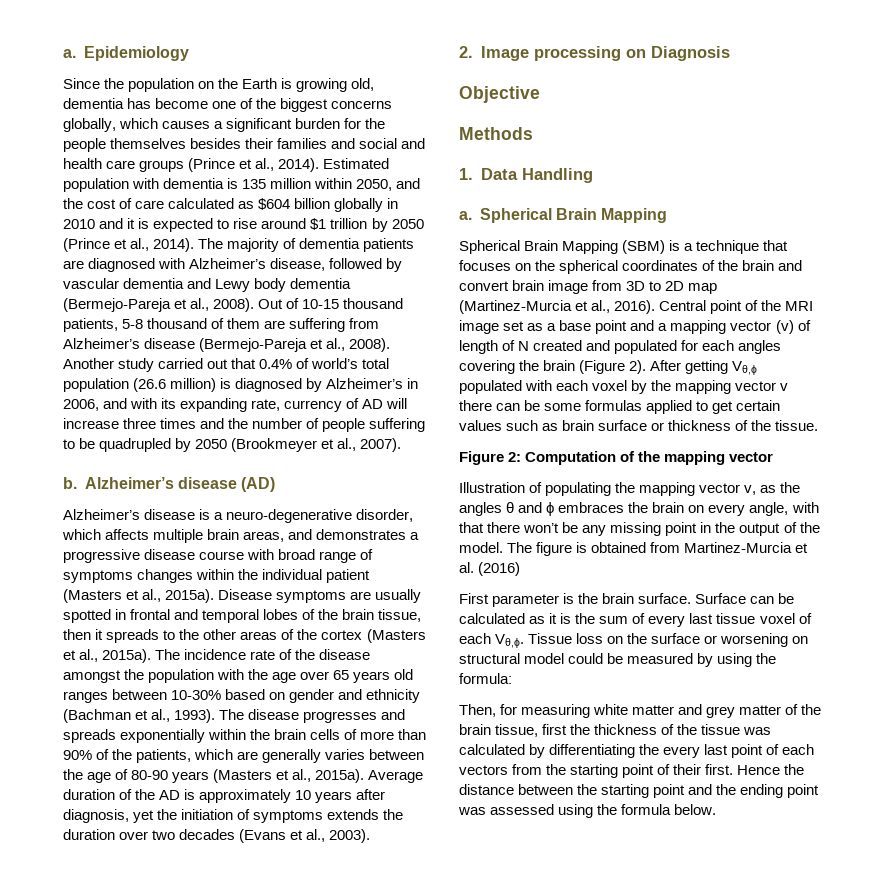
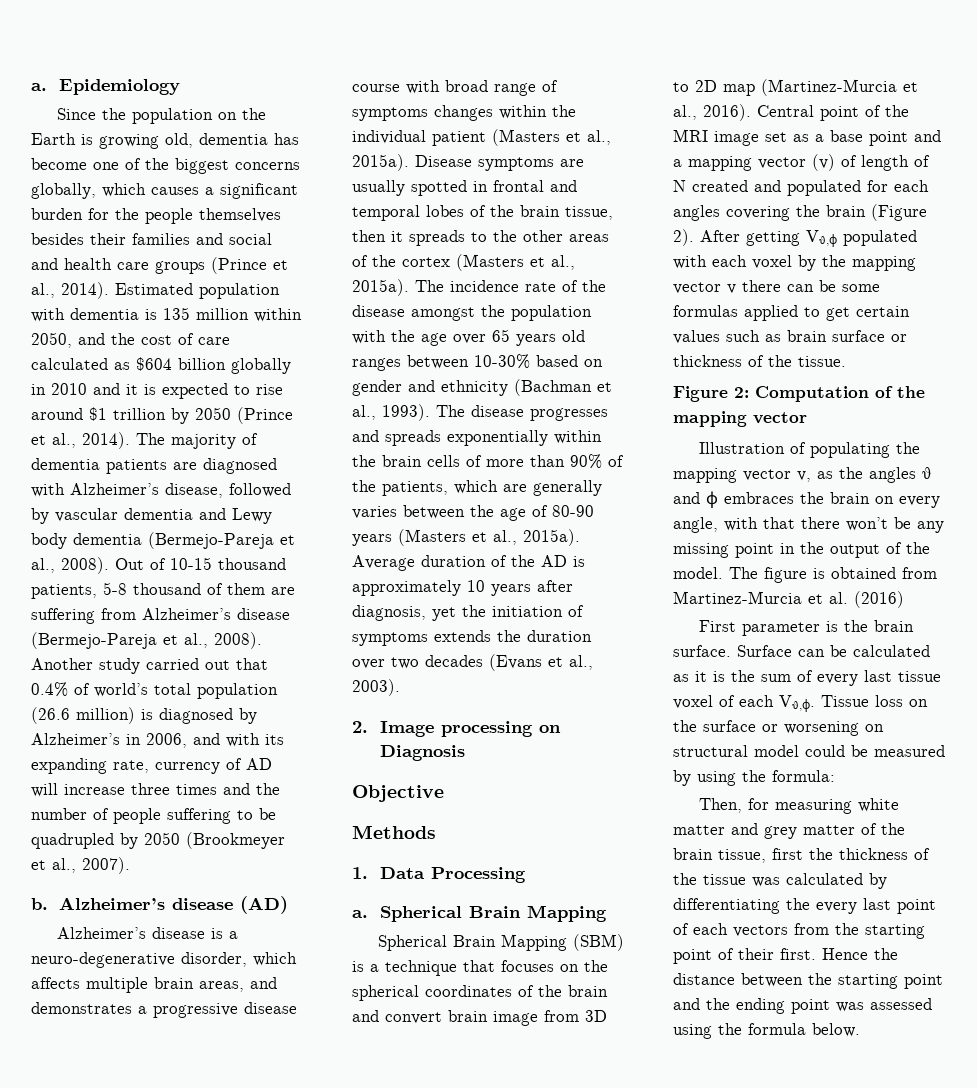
- 1. Data Handling
+ 1. Data Processing

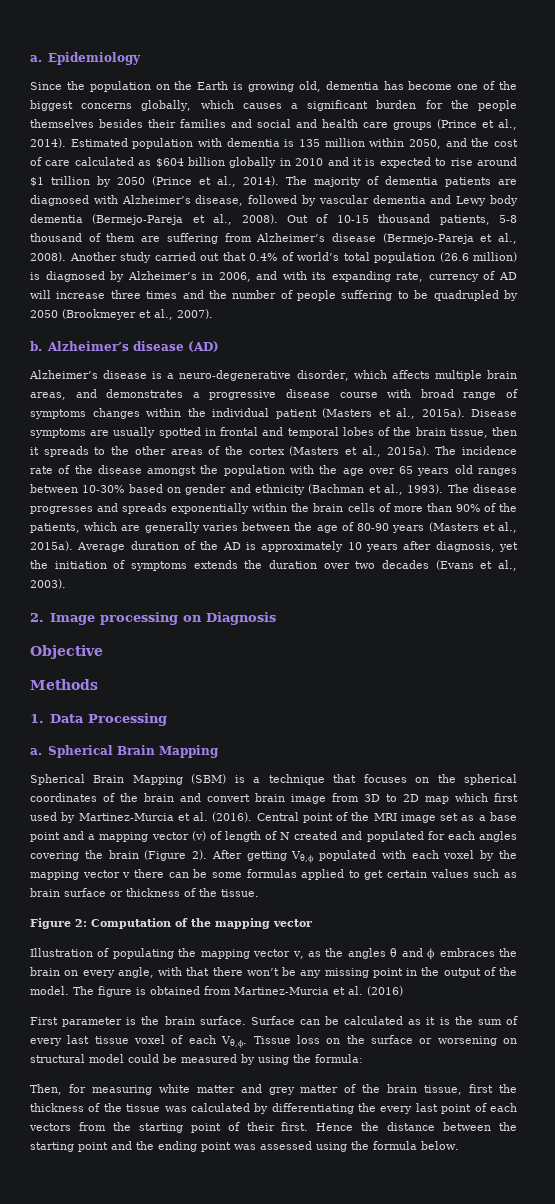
- Spherical Brain Mapping (SBM) is a technique that focuses on the spherical coordinates of the brain and convert brain image from 3D to 2D map (Martinez-Murcia et al., 2016).
+ Spherical Brain Mapping (SBM) is a technique that focuses on the spherical coordinates of the brain and convert brain image from 3D to 2D map which first used by Martinez-Murcia et al. (2016).

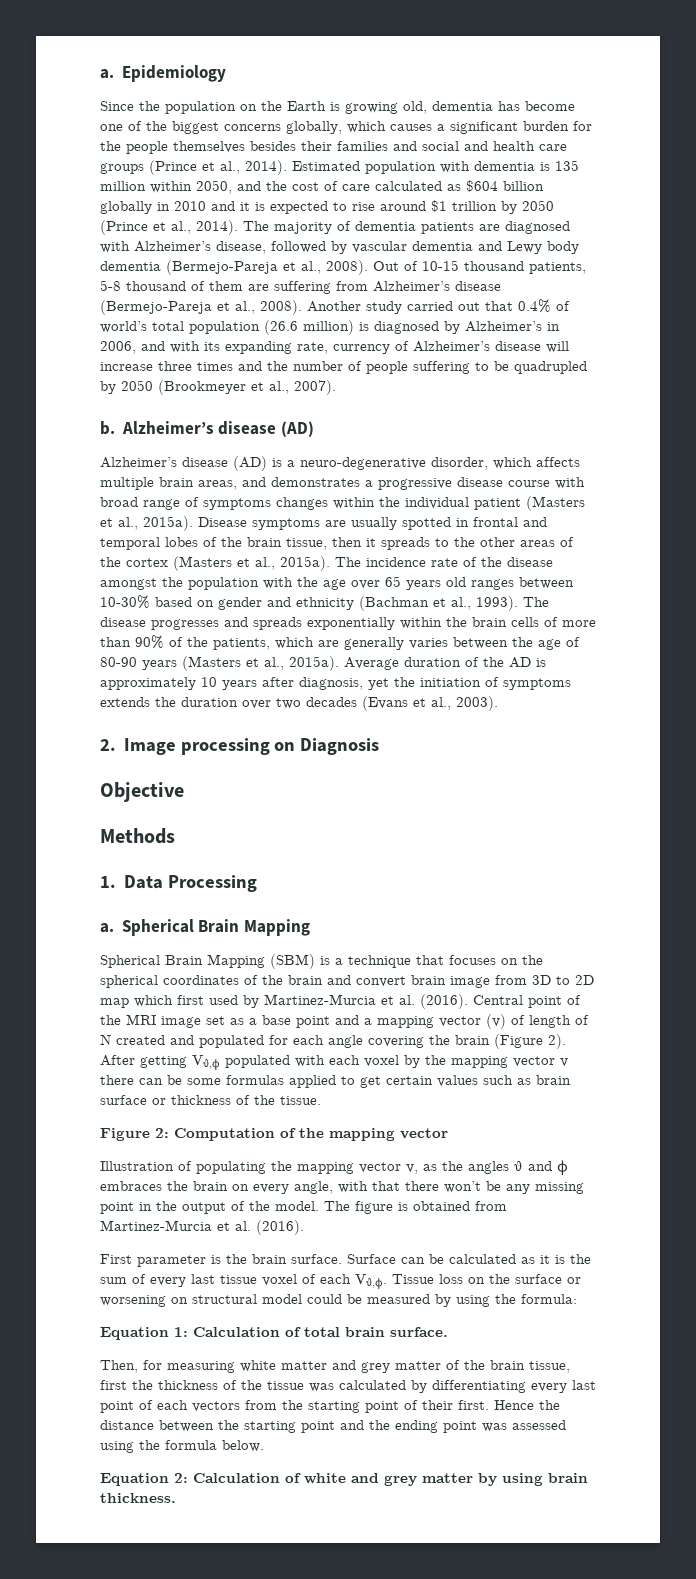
- Another study carried out that 0.4% of world’s total population (26.6 million) is diagnosed by Alzheimer’s in 2006, and with its expanding rate, currency of AD will increase three times and the number of people suffering to be quadrupled by 2050 (Brookmeyer et al., 2007).
+ Another study carried out that 0.4% of world’s total population (26.6 million) is diagnosed by Alzheimer’s in 2006, and with its expanding rate, currency of Alzheimer’s disease will increase three times and the number of people suffering to be quadrupled by 2050 (Brookmeyer et al., 2007).
- Alzheimer’s disease is a neuro-degenerative disorder, which affects multiple brain areas, and demonstrates a progressive disease course with broad range of symptoms changes within the individual patient (Masters et al., 2015a).
+ Alzheimer’s disease (AD) is a neuro-degenerative disorder, which affects multiple brain areas, and demonstrates a progressive disease course with broad range of symptoms changes within the individual patient (Masters et al., 2015a).
- Central point of the MRI image set as a base point and a mapping vector (v) of length of N created and populated for each angles covering the brain (Figure 2).
+ Central point of the MRI image set as a base point and a mapping vector (v) of length of N created and populated for each angle covering the brain (Figure 2).
- The figure is obtained from Martinez-Murcia et al. (2016)
+ The figure is obtained from Martinez-Murcia et al. (2016).
+ Equation 1: Calculation of total brain surface.
- Then, for measuring white matter and grey matter of the brain tissue, first the thickness of the tissue was calculated by differentiating the every last point of each vectors from the starting point of their first.
+ Then, for measuring white matter and grey matter of the brain tissue, first the thickness of the tissue was calculated by differentiating every last point of each vectors from the starting point of their first.
+ Equation 2: Calculation of white and grey matter by using brain thickness.

